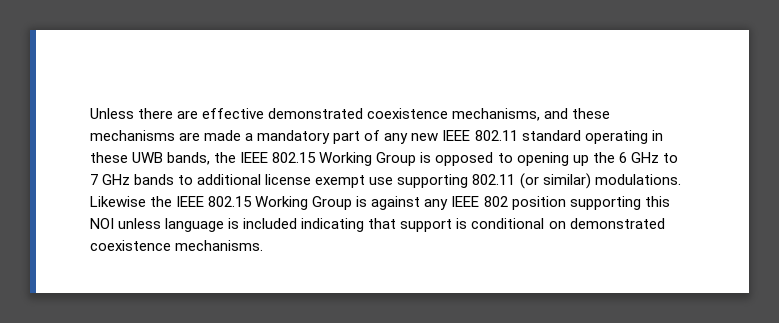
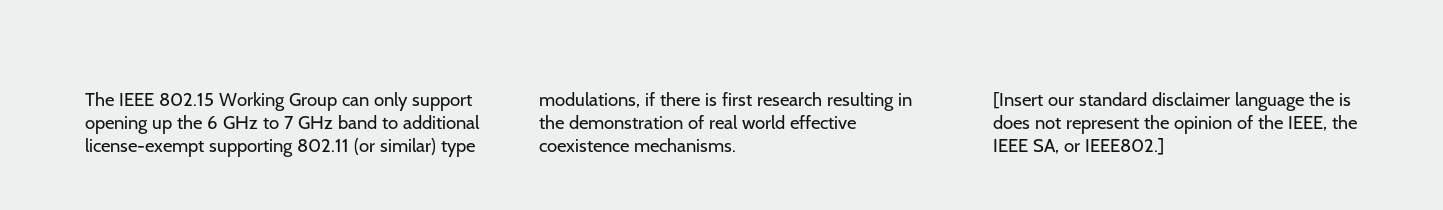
- Unless there are effective demonstrated coexistence mechanisms, and these mechanisms are made a mandatory part of any new IEEE 802.11 standard operating in these UWB bands, the IEEE 802.15 Working Group is opposed to opening up the 6 GHz to 7 GHz bands to additional license exempt use supporting 802.11 (or similar) modulations. Likewise the IEEE 802.15 Working Group is against any IEEE 802 position supporting this NOI unless language is included indicating that support is conditional on demonstrated coexistence mechanisms.
+ The IEEE 802.15 Working Group can only support opening up the 6 GHz to 7 GHz band to additional license-exempt supporting 802.11 (or similar) type modulations, if there is first research resulting in the demonstration of real world effective coexistence mechanisms.
+ [Insert our standard disclaimer language the is does not represent the opinion of the IEEE, the IEEE SA, or IEEE802.]

